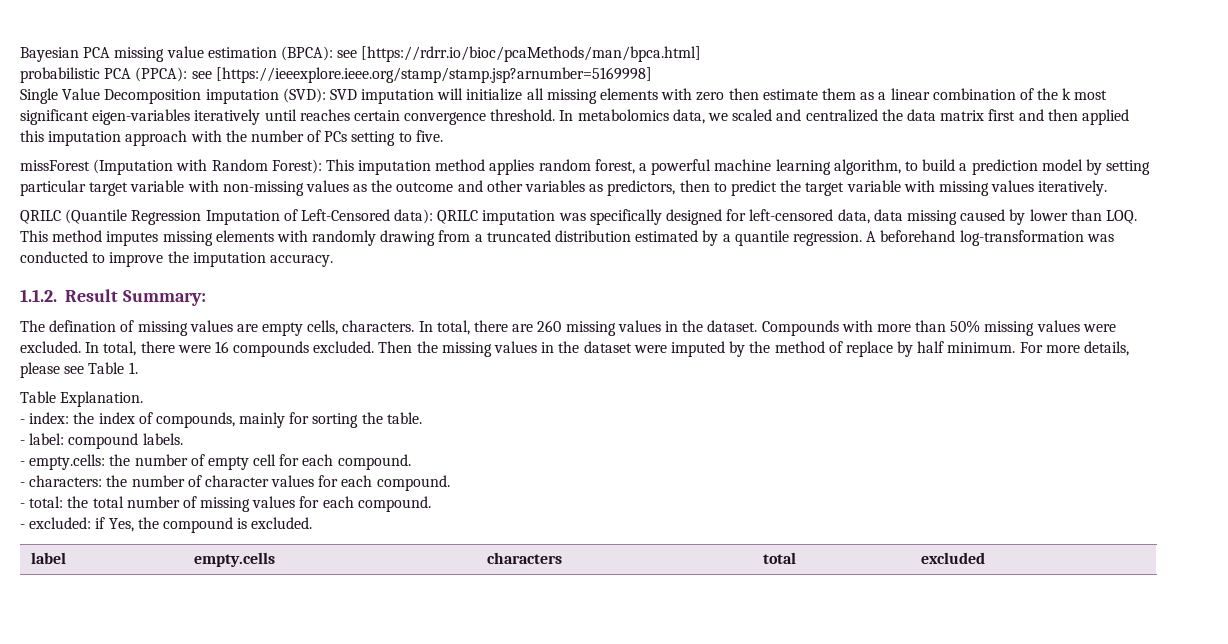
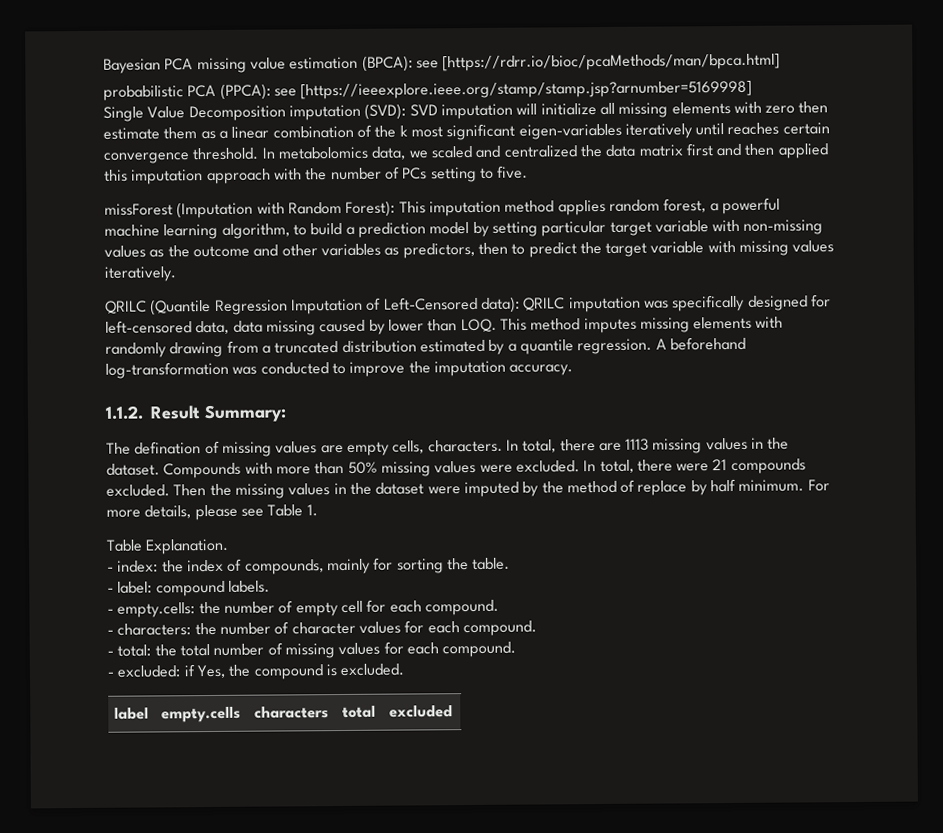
- In total, there are 260 missing values in the dataset.
+ In total, there are 1113 missing values in the dataset.
- In total, there were 16 compounds excluded.
+ In total, there were 21 compounds excluded.

